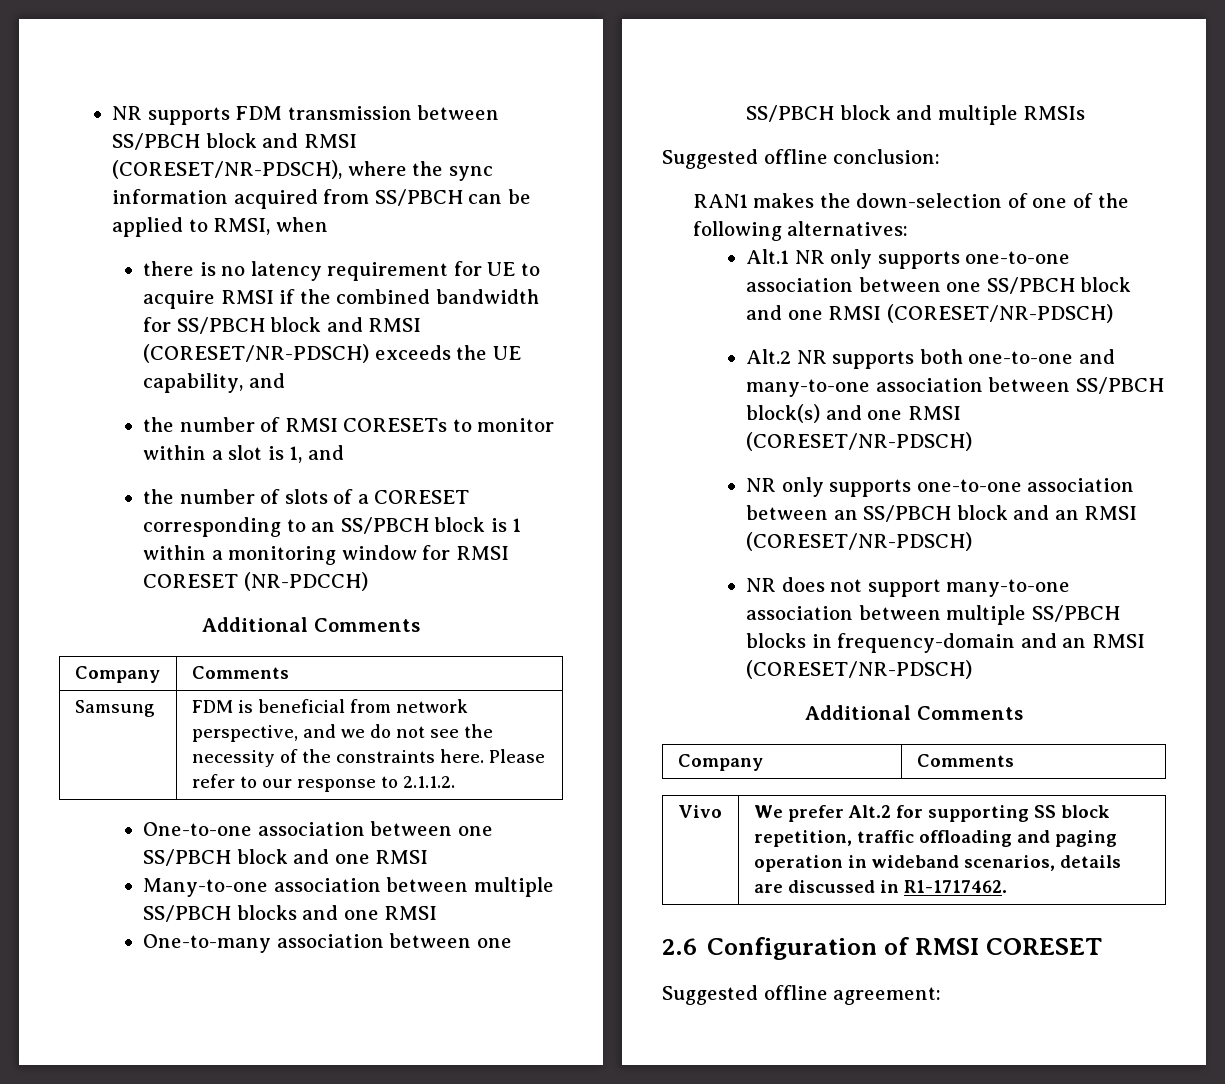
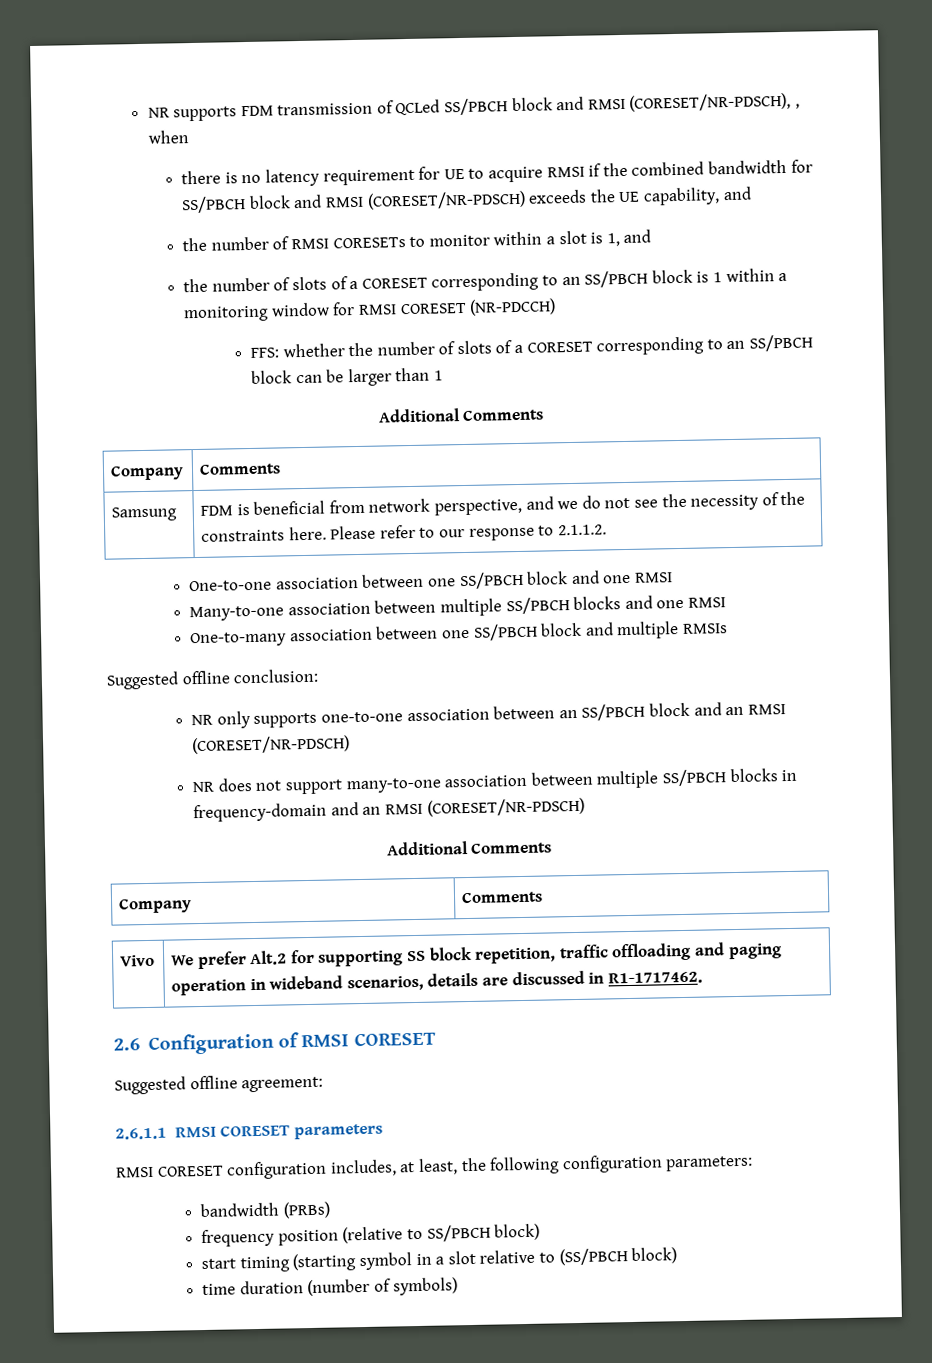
- NR supports FDM transmission between SS/PBCH block and RMSI (CORESET/NR-PDSCH), where the sync information acquired from SS/PBCH can be applied to RMSI, when
+ NR supports FDM transmission of QCLed SS/PBCH block and RMSI (CORESET/NR-PDSCH), , when
+ FFS: whether the number of slots of a CORESET corresponding to an SS/PBCH block can be larger than 1
- RAN1 makes the down-selection of one of the following alternatives:
- Alt.1 NR only supports one-to-one association between one SS/PBCH block and one RMSI (CORESET/NR-PDSCH)
- Alt.2 NR supports both one-to-one and many-to-one association between SS/PBCH block(s) and one RMSI (CORESET/NR-PDSCH)
+ 2.6.1.1 RMSI CORESET parameters
+ RMSI CORESET configuration includes, at least, the following configuration parameters:
+ bandwidth (PRBs)
+ frequency position (relative to SS/PBCH block)
+ start timing (starting symbol in a slot relative to (SS/PBCH block)
+ time duration (number of symbols)

